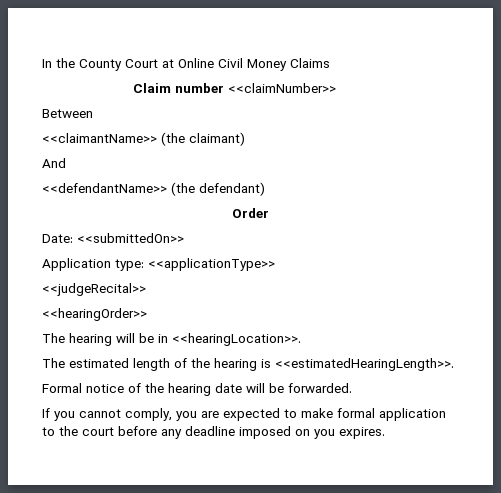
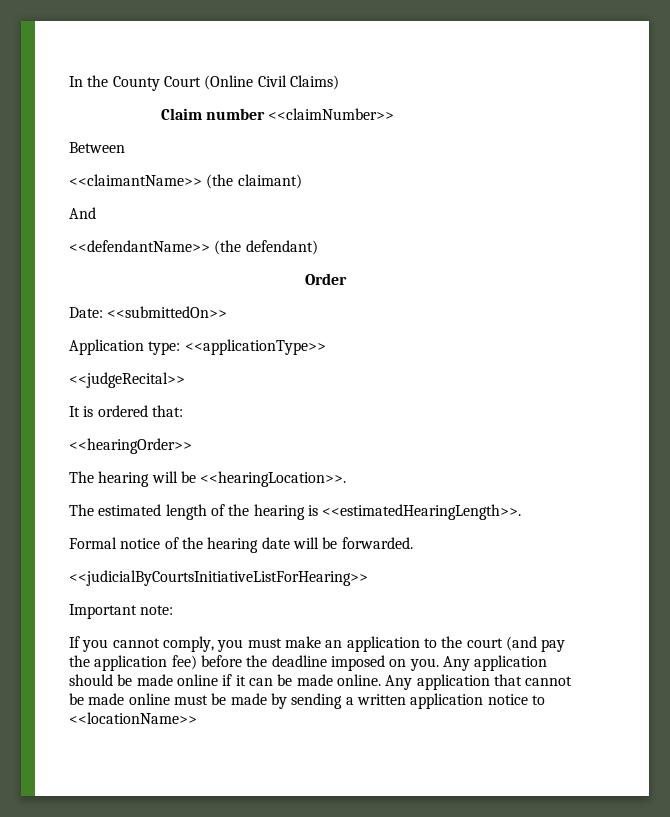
- In the County Court at Online Civil Money Claims
+ In the County Court (Online Civil Claims)
+ It is ordered that:
- The hearing will be in <<hearingLocation>>.
+ The hearing will be <<hearingLocation>>.
+ <<judicialByCourtsInitiativeListForHearing>>
+ Important note:
- If you cannot comply, you are expected to make formal application to the court before any deadline imposed on you expires.
+ If you cannot comply, you must make an application to the court (and pay the application fee) before the deadline imposed on you. Any application should be made online if it can be made online. Any application that cannot be made online must be made by sending a written application notice to <<locationName>>

